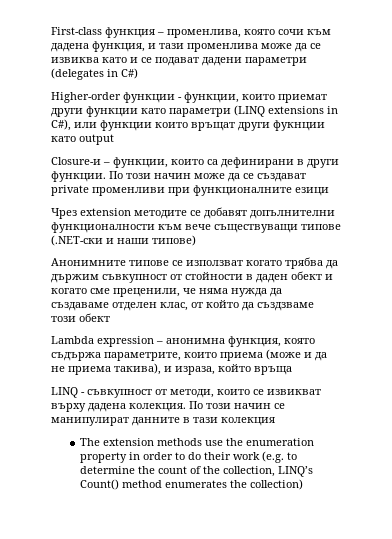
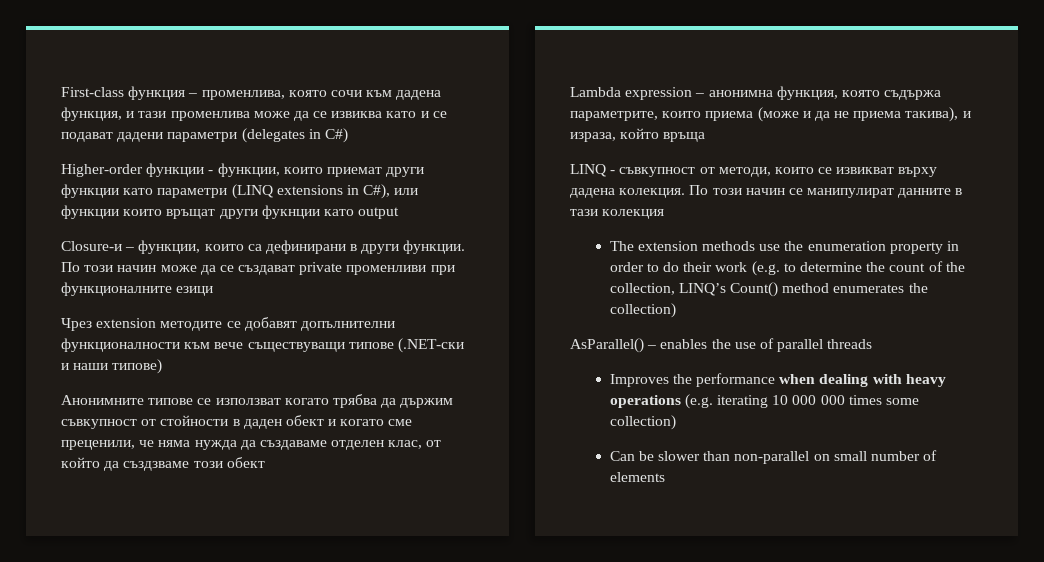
+ AsParallel() – enables the use of parallel threads
+ Improves the performance when dealing with heavy operations (e.g. iterating 10 000 000 times some collection)
+ Can be slower than non-parallel on small number of elements

